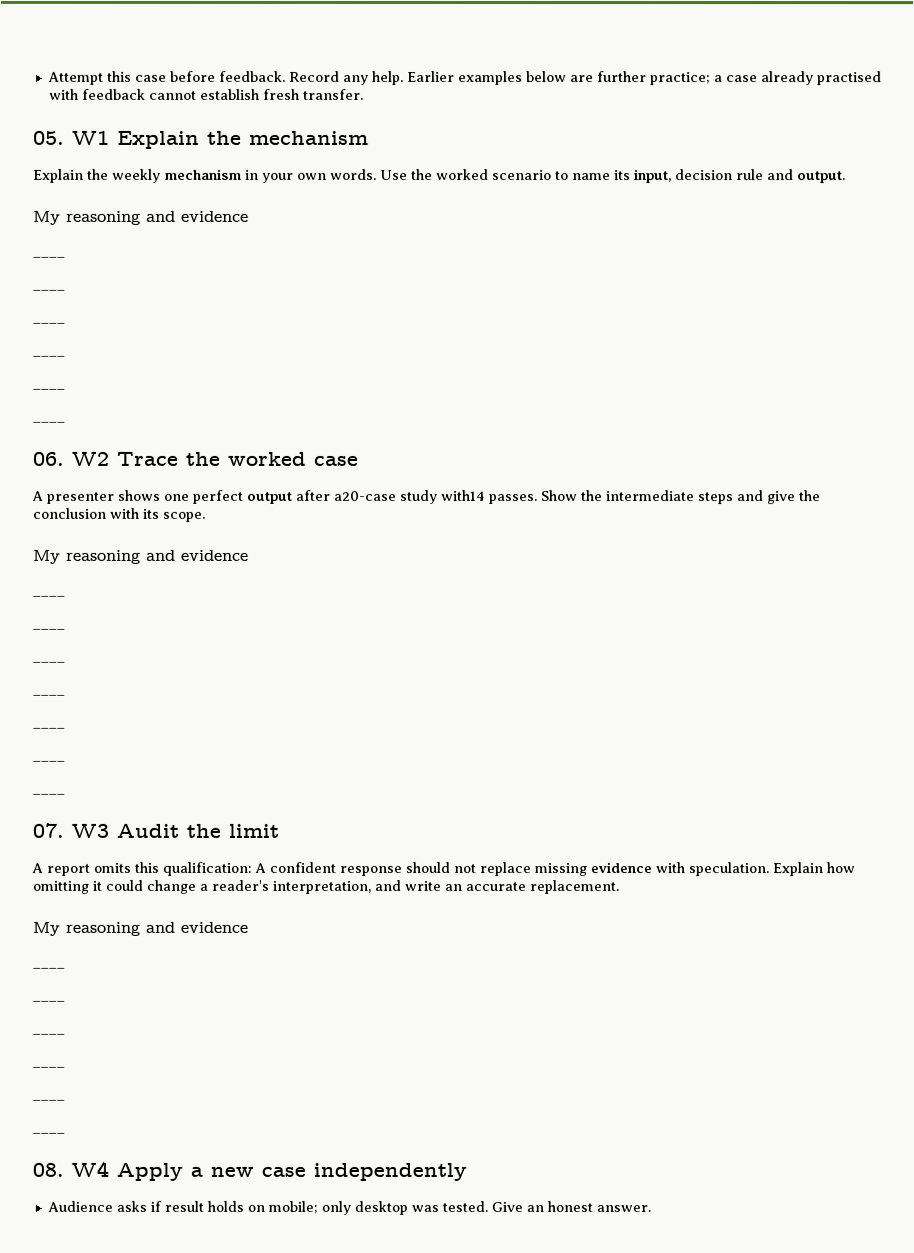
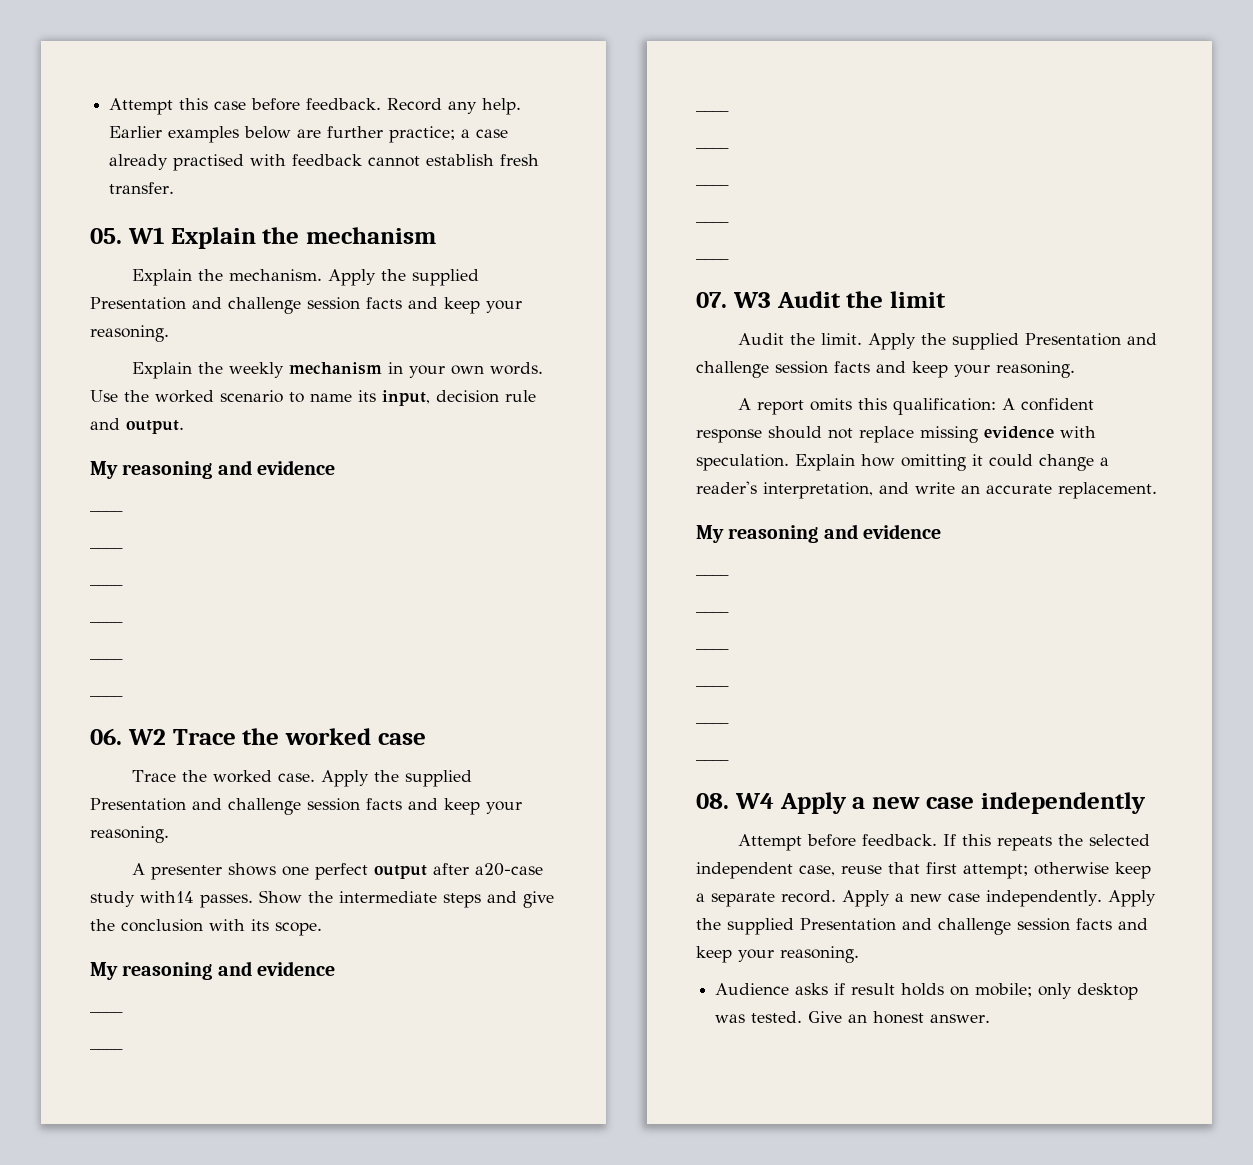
+ Explain the mechanism. Apply the supplied Presentation and challenge session facts and keep your reasoning.
+ Trace the worked case. Apply the supplied Presentation and challenge session facts and keep your reasoning.
+ Audit the limit. Apply the supplied Presentation and challenge session facts and keep your reasoning.
+ Attempt before feedback. If this repeats the selected independent case, reuse that first attempt; otherwise keep a separate record. Apply a new case independently. Apply the supplied Presentation and challenge session facts and keep your reasoning.

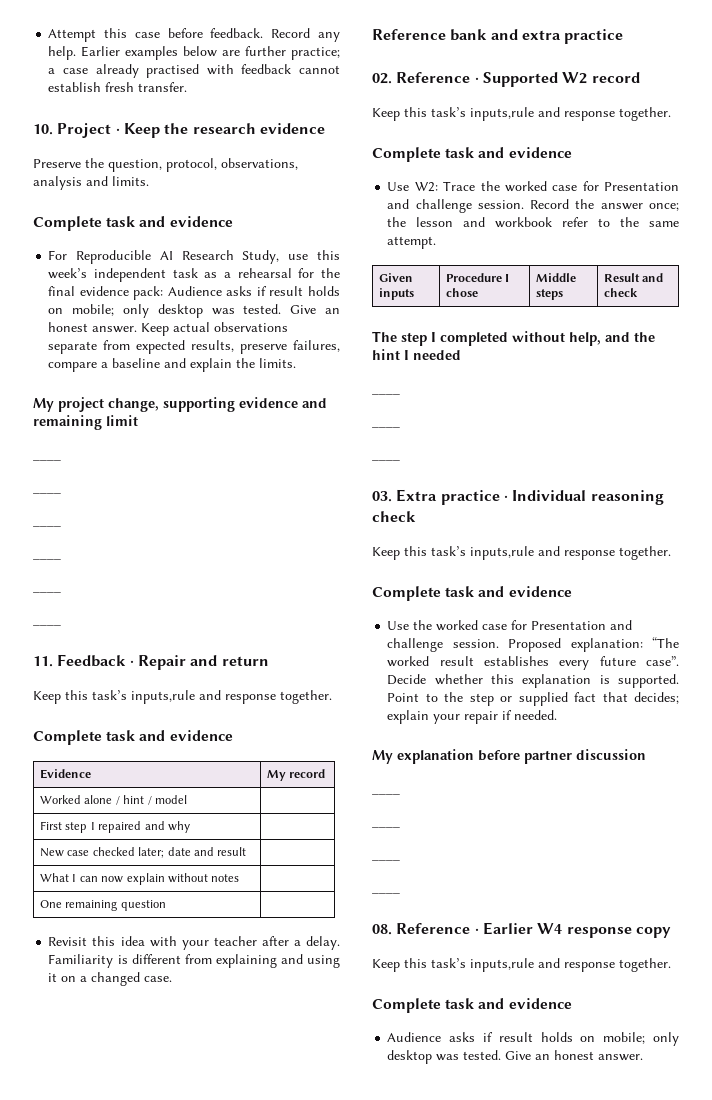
- 05. W1 Explain the mechanism
- Explain the mechanism. Apply the supplied Presentation and challenge session facts and keep your reasoning.
- Explain the weekly mechanism in your own words. Use the worked scenario to name its input, decision rule and output.
- My reasoning and evidence
+ 10. Project · Keep the research evidence
+ Preserve the question, protocol, observations, analysis and limits.
+ Complete task and evidence
+ For Reproducible AI Research Study, use this week’s independent task as a rehearsal for the final evidence pack: Audience asks if result holds on mobile; only desktop was tested. Give an honest answer. Keep actual observations separate from expected results, preserve failures, compare a baseline and explain the limits.
+ My project change, supporting evidence and remaining limit
  ____
  ____
  ____
  ____
  ____
  ____
- 06. W2 Trace the worked case
- Trace the worked case. Apply the supplied Presentation and challenge session facts and keep your reasoning.
- A presenter shows one perfect output after a20-case study with14 passes. Show the intermediate steps and give the conclusion with its scope.
- My reasoning and evidence
+ 11. Feedback · Repair and return
+ Keep this task’s inputs,rule and response together.
+ Complete task and evidence
+ Evidence | My record
+ Worked alone / hint / model |
+ First step I repaired and why |
+ New case checked later; date and result |
+ What I can now explain without notes |
+ One remaining question |
+ Revisit this idea with your teacher after a delay. Familiarity is different from explaining and using it on a changed case.
+ Reference bank and extra practice
+ 02. Reference · Supported W2 record
+ Keep this task’s inputs,rule and response together.
+ Complete task and evidence
+ Use W2: Trace the worked case for Presentation and challenge session. Record the answer once; the lesson and workbook refer to the same attempt.
+ Given inputs | Procedure I chose | Middle steps | Result and check
+ The step I completed without help, and the hint I needed
  ____
  ____
  ____
- ____
- ____
- ____
- ____
- 07. W3 Audit the limit
- Audit the limit. Apply the supplied Presentation and challenge session facts and keep your reasoning.
- A report omits this qualification: A confident response should not replace missing evidence with speculation. Explain how omitting it could change a reader's interpretation, and write an accurate replacement.
- My reasoning and evidence
- ____
- ____
+ 03. Extra practice · Individual reasoning check
+ Keep this task’s inputs,rule and response together.
+ Complete task and evidence
+ Use the worked case for Presentation and challenge session. Proposed explanation: “The worked result establishes every future case”. Decide whether this explanation is supported. Point to the step or supplied fact that decides; explain your repair if needed.
+ My explanation before partner discussion
- 08. W4 Apply a new case independently
- Attempt before feedback. If this repeats the selected independent case, reuse that first attempt; otherwise keep a separate record. Apply a new case independently. Apply the supplied Presentation and challenge session facts and keep your reasoning.
+ 08. Reference · Earlier W4 response copy
+ Keep this task’s inputs,rule and response together.
+ Complete task and evidence

